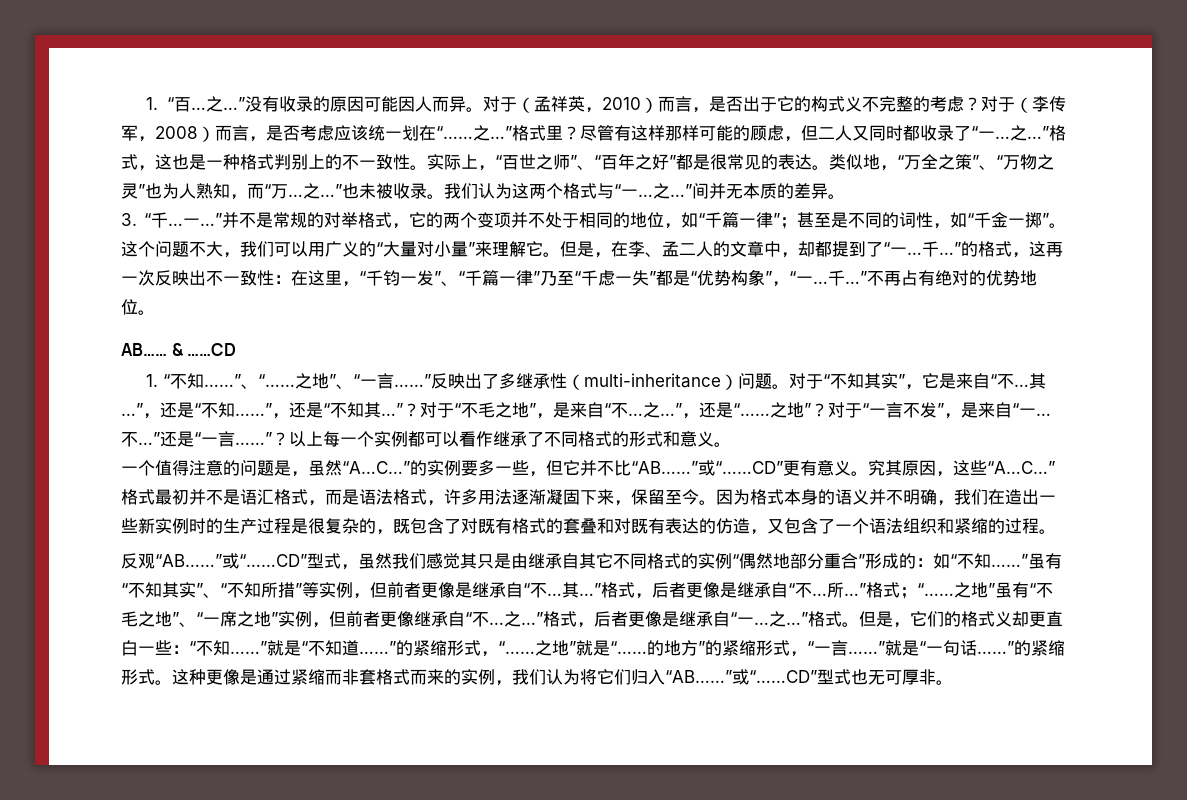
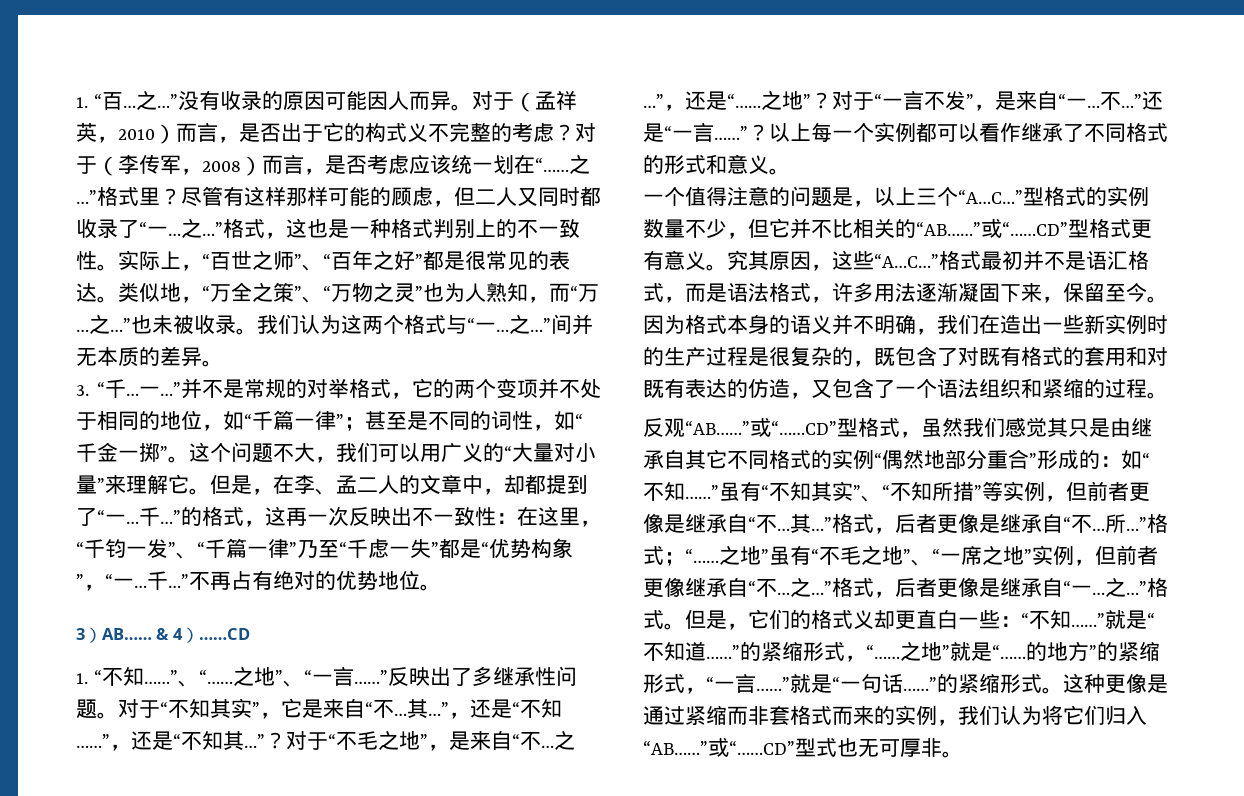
- AB……
+ 3）AB……
- & ……CD
+ & 4）……CD
- 反映出了多继承性（multi-inheritance）问题。
+ 反映出了多继承性问题。
- 一个值得注意的问题是，虽然“A…C…”的实例要多一些，但它并不比“AB……”或“……CD”更有意义。
+ 一个值得注意的问题是，以上三个“A…C…”型格式的实例数量不少，但它并不比相关的“AB……”或“……CD”型格式更有意义。
- 因为格式本身的语义并不明确，我们在造出一些新实例时的生产过程是很复杂的，既包含了对既有格式的套叠和对既有表达的仿造，又包含了一个语法组织和紧缩的过程。
+ 因为格式本身的语义并不明确，我们在造出一些新实例时的生产过程是很复杂的，既包含了对既有格式的套用和对既有表达的仿造，又包含了一个语法组织和紧缩的过程。
- 或“……CD”型式，虽然我们感觉其只是由继承自其它不同格式的实例“偶然地部分重合”形成的：如“不知……”
+ 或“……CD”型格式，虽然我们感觉其只是由继承自其它不同格式的实例“偶然地部分重合”形成的：如“不知……”

